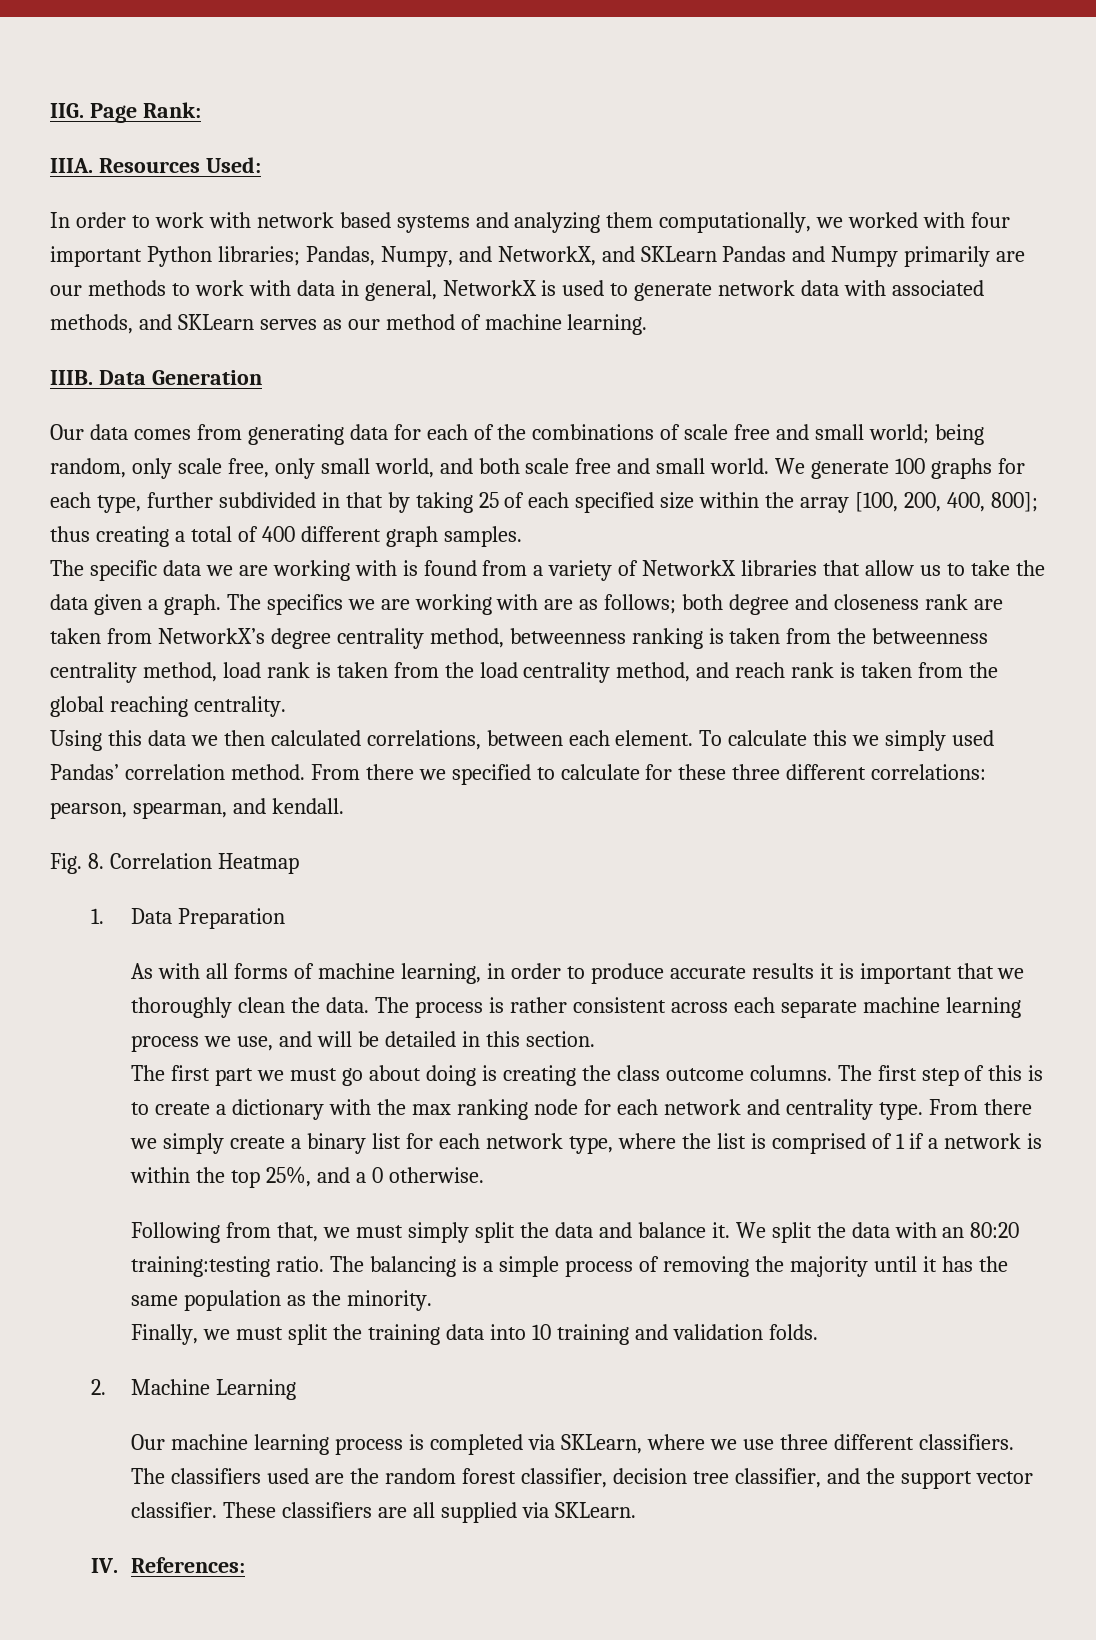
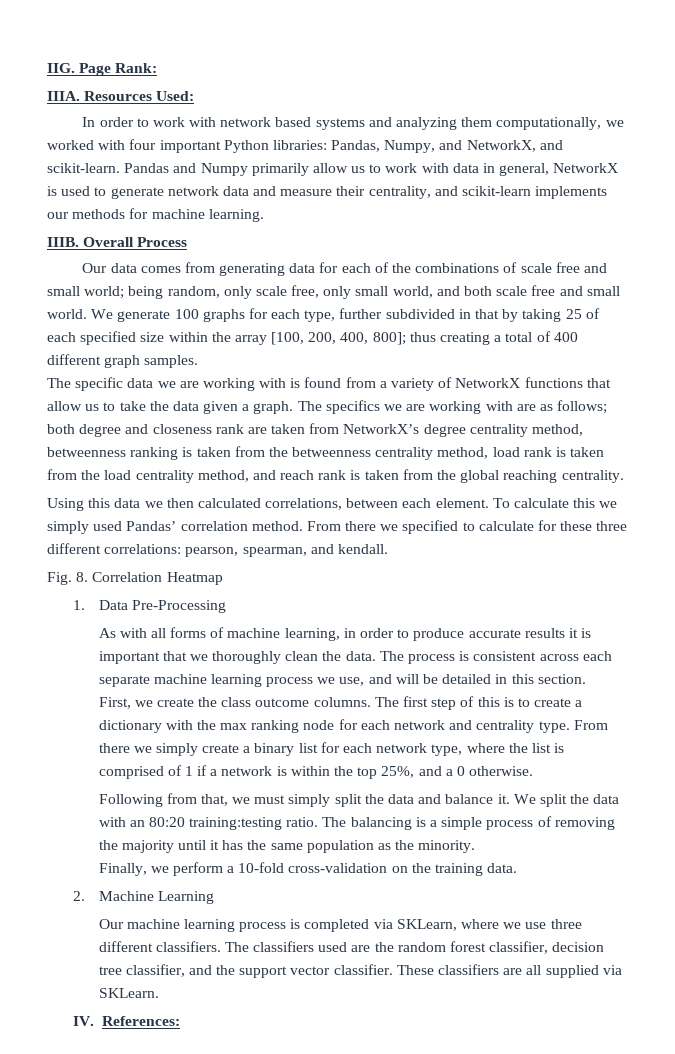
- In order to work with network based systems and analyzing them computationally, we worked with four important Python libraries; Pandas, Numpy, and NetworkX, and SKLearn Pandas and Numpy primarily are our methods to work with data in general, NetworkX is used to generate network data with associated methods, and SKLearn serves as our method of machine learning.
+ In order to work with network based systems and analyzing them computationally, we worked with four important Python libraries: Pandas, Numpy, and NetworkX, and scikit-learn. Pandas and Numpy primarily allow us to work with data in general, NetworkX is used to generate network data and measure their centrality, and scikit-learn implements our methods for machine learning.
- Data Generation
+ Overall Process
- The specific data we are working with is found from a variety of NetworkX libraries that allow us to take the data given a graph.
+ The specific data we are working with is found from a variety of NetworkX functions that allow us to take the data given a graph.
- 1. Data Preparation
+ 1. Data Pre-Processing
- The process is rather consistent across each separate machine learning process we use, and will be detailed in this section.
+ The process is consistent across each separate machine learning process we use, and will be detailed in this section.
- The first part we must go about doing is creating the class outcome columns.
+ First, we create the class outcome columns.
- Finally, we must split the training data into 10 training and validation folds.
+ Finally, we perform a 10-fold cross-validation on the training data.

